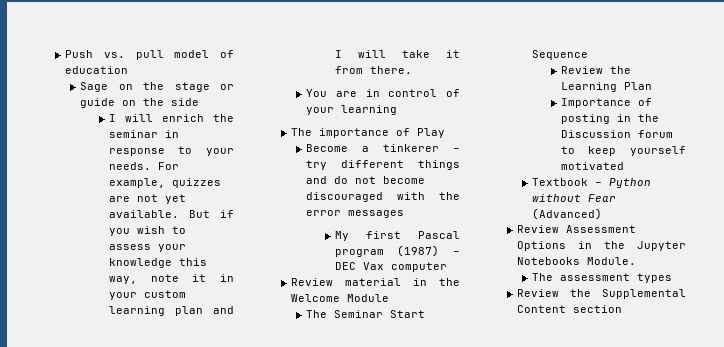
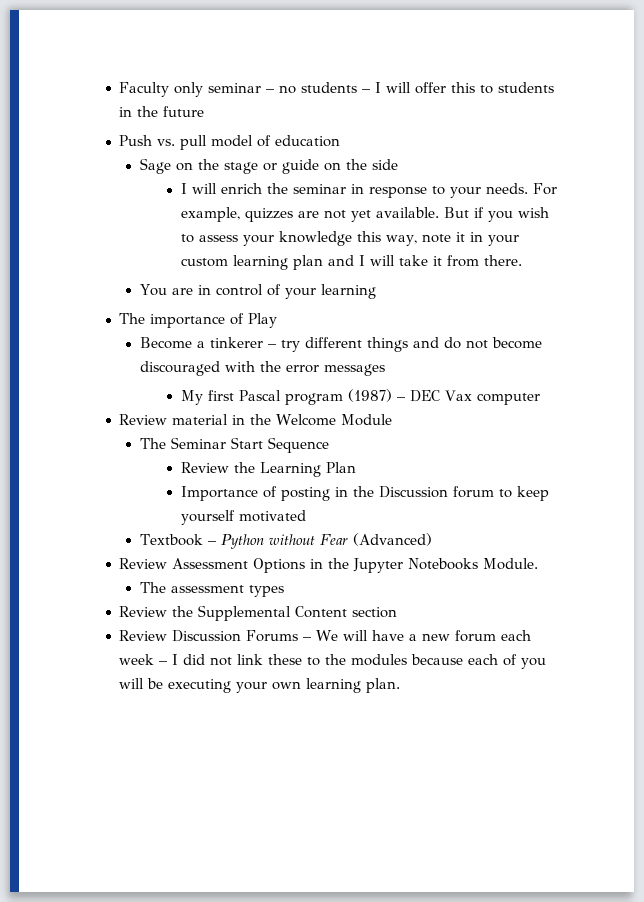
+ Faculty only seminar – no students – I will offer this to students in the future
+ Review Discussion Forums – We will have a new forum each week – I did not link these to the modules because each of you will be executing your own learning plan.

